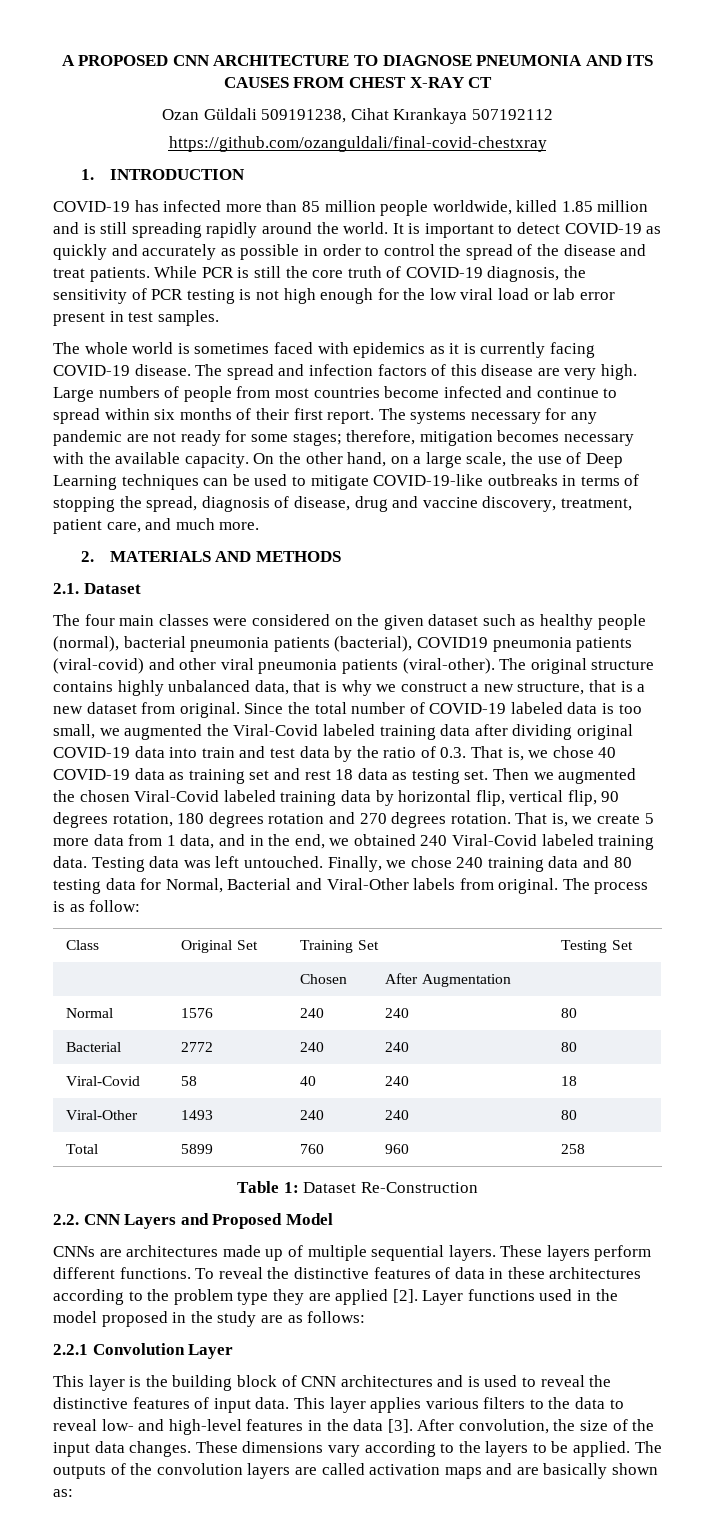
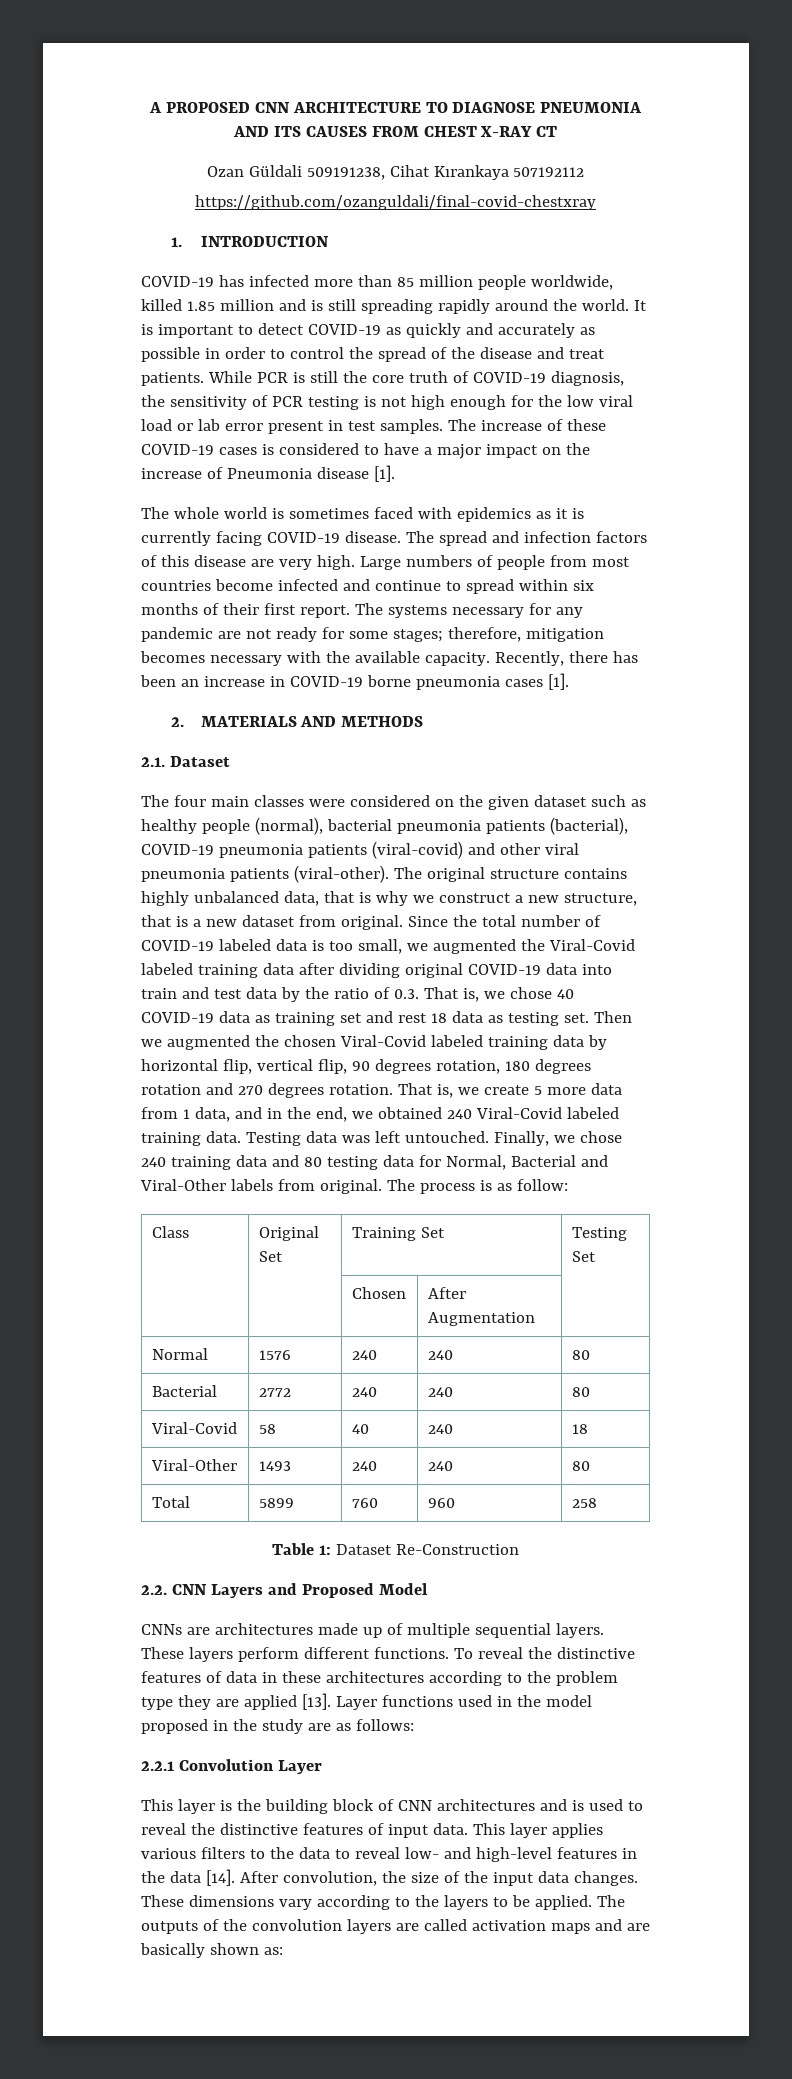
+ The increase of these COVID-19 cases is considered to have a major impact on the increase of Pneumonia disease [1].
- On the other hand, on a large scale, the use of Deep Learning techniques can be used to mitigate COVID-19-like outbreaks in terms of stopping the spread, diagnosis of disease, drug and vaccine discovery, treatment, patient care, and much more.
+ Recently, there has been an increase in COVID-19 borne pneumonia cases [1].
- The four main classes were considered on the given dataset such as healthy people (normal), bacterial pneumonia patients (bacterial), COVID19 pneumonia patients (viral-covid) and other viral pneumonia patients (viral-other).
+ The four main classes were considered on the given dataset such as healthy people (normal), bacterial pneumonia patients (bacterial), COVID-19 pneumonia patients (viral-covid) and other viral pneumonia patients (viral-other).
- To reveal the distinctive features of data in these architectures according to the problem type they are applied [2].
+ To reveal the distinctive features of data in these architectures according to the problem type they are applied [13].
- This layer applies various filters to the data to reveal low- and high-level features in the data [3].
+ This layer applies various filters to the data to reveal low- and high-level features in the data [14].

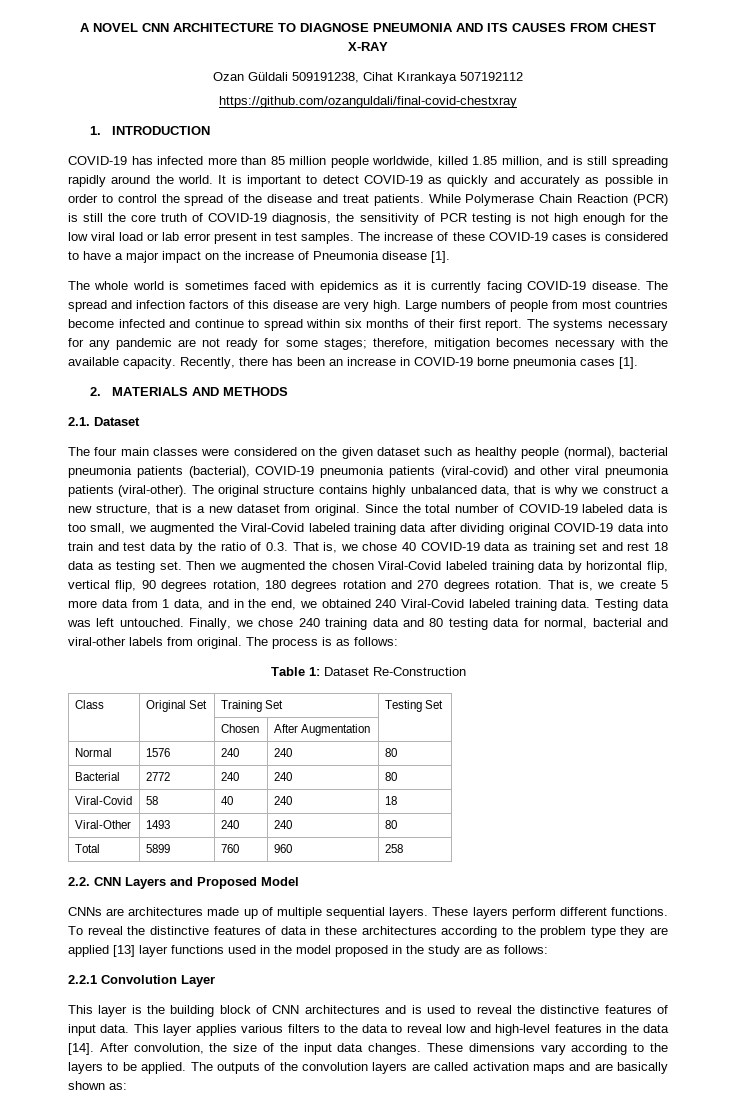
- A PROPOSED CNN ARCHITECTURE TO DIAGNOSE PNEUMONIA AND ITS CAUSES FROM CHEST X-RAY CT
+ A NOVEL CNN ARCHITECTURE TO DIAGNOSE PNEUMONIA AND ITS CAUSES FROM CHEST X-RAY
- COVID-19 has infected more than 85 million people worldwide, killed 1.85 million and is still spreading rapidly around the world.
+ COVID-19 has infected more than 85 million people worldwide, killed 1.85 million, and is still spreading rapidly around the world.
- While PCR is still the core truth of COVID-19 diagnosis, the sensitivity of PCR testing is not high enough for the low viral load or lab error present in test samples.
+ While Polymerase Chain Reaction (PCR) is still the core truth of COVID-19 diagnosis, the sensitivity of PCR testing is not high enough for the low viral load or lab error present in test samples.
- Finally, we chose 240 training data and 80 testing data for Normal, Bacterial and Viral-Other labels from original.
+ Finally, we chose 240 training data and 80 testing data for normal, bacterial and viral-other labels from original.
- The process is as follow:
+ The process is as follows:
+ Table 1: Dataset Re-Construction
- Table 1: Dataset Re-Construction
- To reveal the distinctive features of data in these architectures according to the problem type they are applied [13]. Layer functions used in the model proposed in the study are as follows:
+ To reveal the distinctive features of data in these architectures according to the problem type they are applied [13] layer functions used in the model proposed in the study are as follows:
- This layer applies various filters to the data to reveal low- and high-level features in the data [14].
+ This layer applies various filters to the data to reveal low and high-level features in the data [14].

